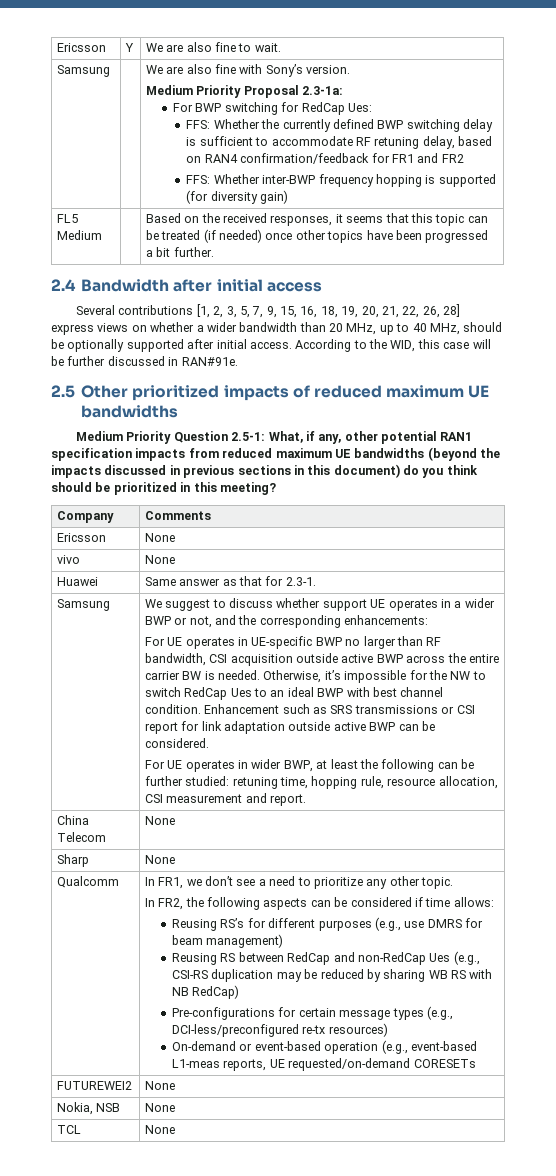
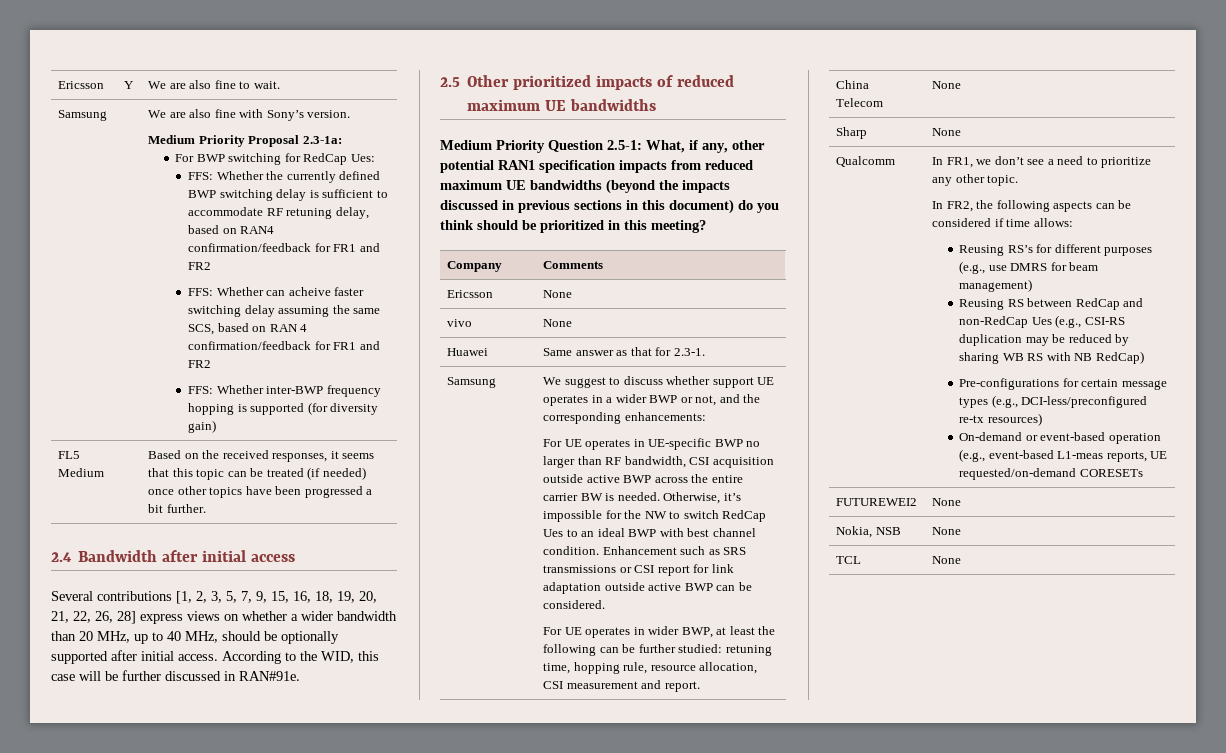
+ FFS: Whether can acheive faster switching delay assuming the same SCS, based on RAN 4 confirmation/feedback for FR1 and FR2

